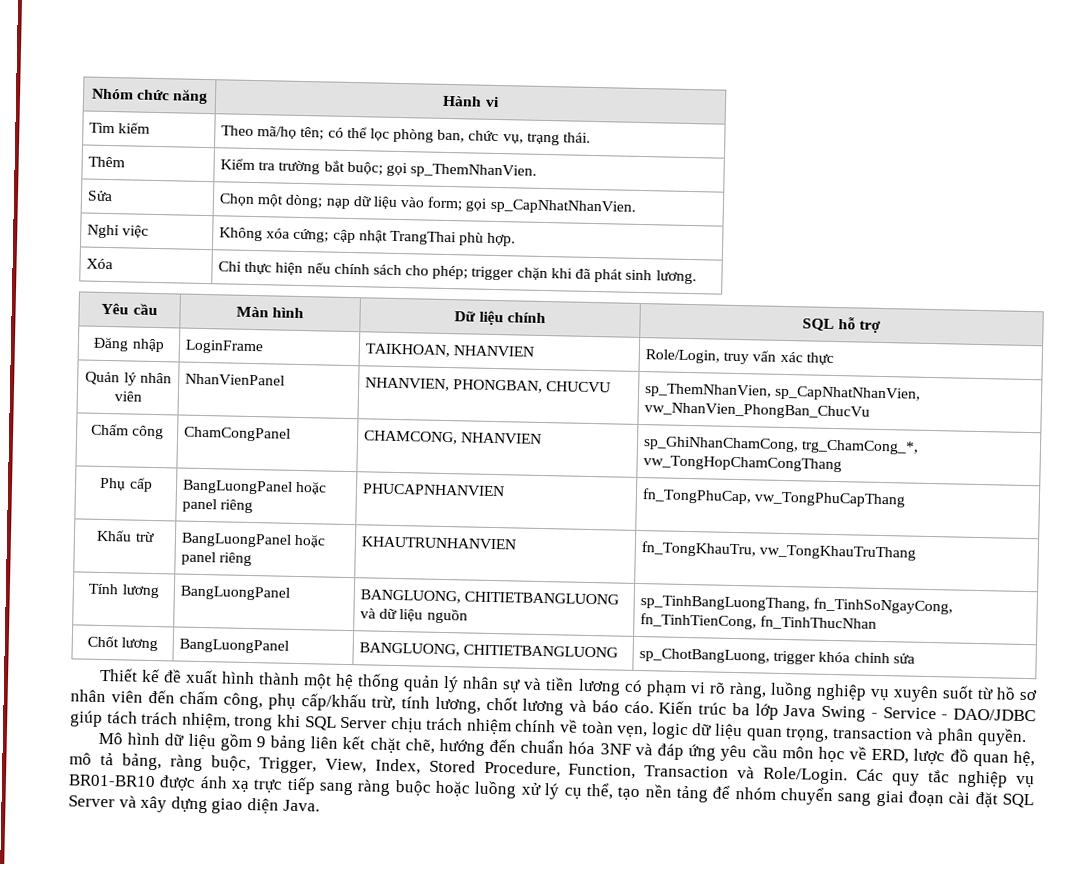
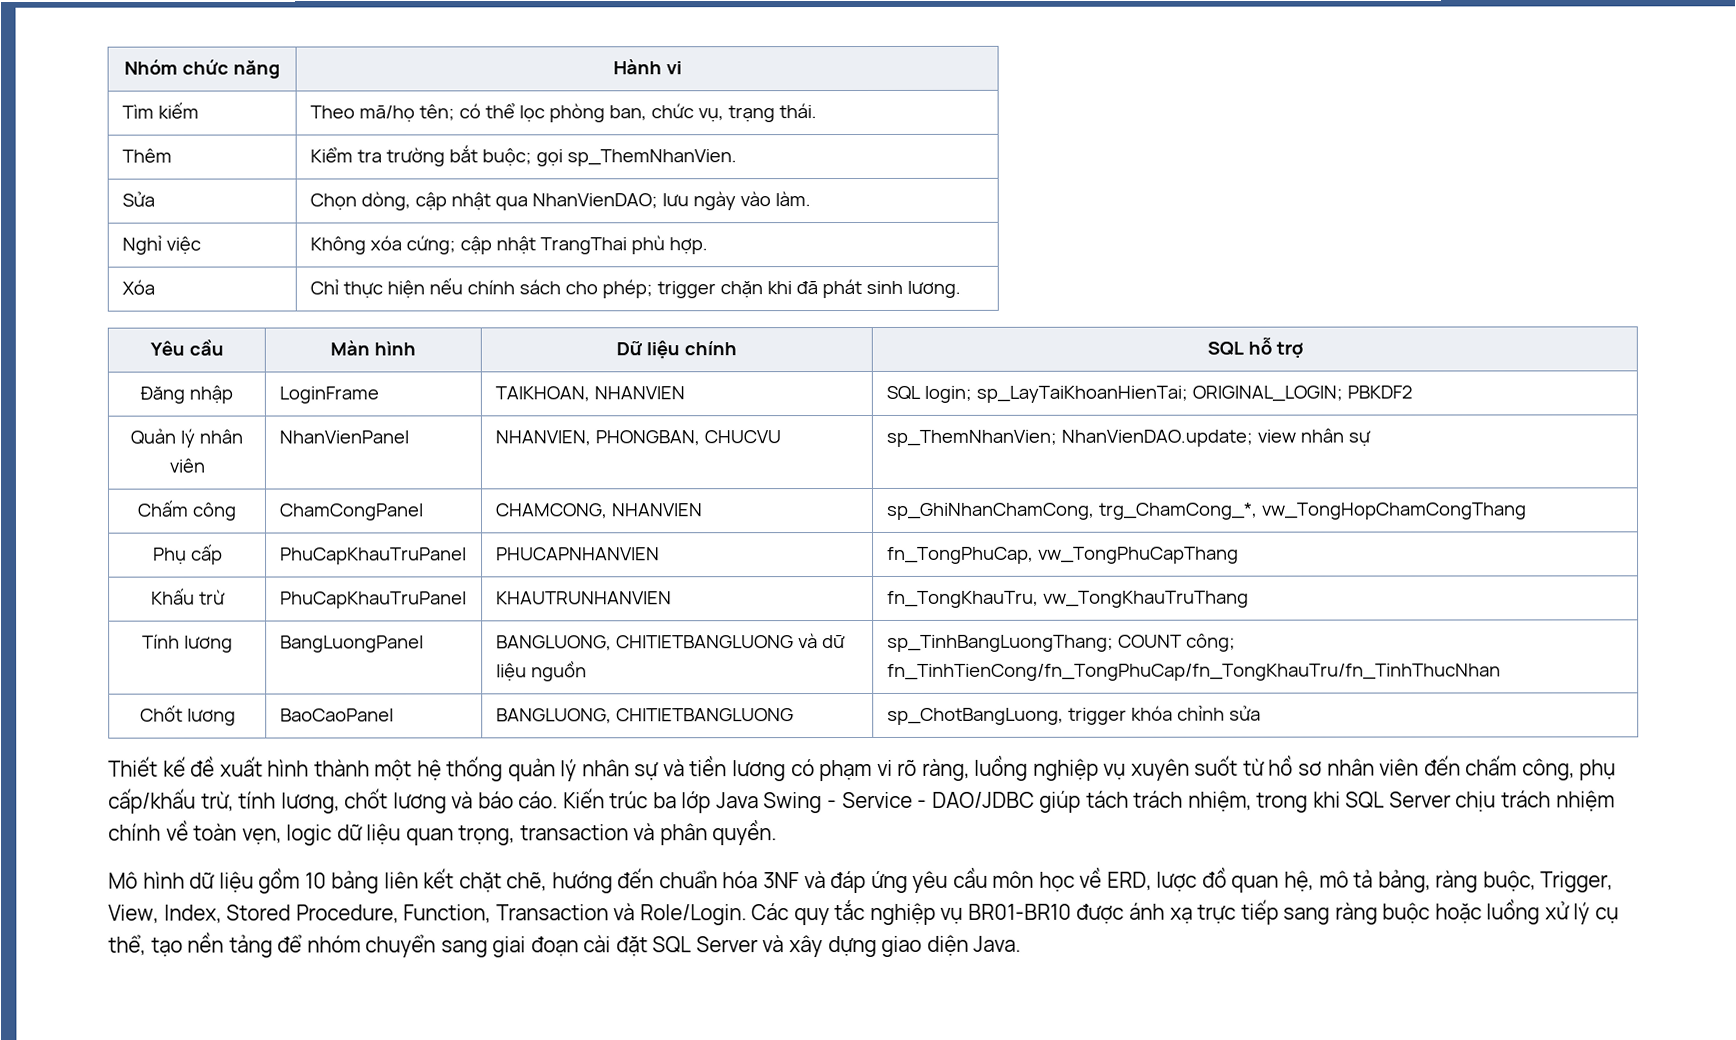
- Sửa | Chọn một dòng; nạp dữ liệu vào form; gọi sp_CapNhatNhanVien.
+ Sửa | Chọn dòng, cập nhật qua NhanVienDAO; lưu ngày vào làm.
- Đăng nhập | LoginFrame | TAIKHOAN, NHANVIEN | Role/Login, truy vấn xác thực
+ Đăng nhập | LoginFrame | TAIKHOAN, NHANVIEN | SQL login; sp_LayTaiKhoanHienTai; ORIGINAL_LOGIN; PBKDF2
- Quản lý nhân viên | NhanVienPanel | NHANVIEN, PHONGBAN, CHUCVU | sp_ThemNhanVien, sp_CapNhatNhanVien, vw_NhanVien_PhongBan_ChucVu
+ Quản lý nhân viên | NhanVienPanel | NHANVIEN, PHONGBAN, CHUCVU | sp_ThemNhanVien; NhanVienDAO.update; view nhân sự
- Phụ cấp | BangLuongPanel hoặc panel riêng | PHUCAPNHANVIEN | fn_TongPhuCap, vw_TongPhuCapThang
+ Phụ cấp | PhuCapKhauTruPanel | PHUCAPNHANVIEN | fn_TongPhuCap, vw_TongPhuCapThang
- Khấu trừ | BangLuongPanel hoặc panel riêng | KHAUTRUNHANVIEN | fn_TongKhauTru, vw_TongKhauTruThang
+ Khấu trừ | PhuCapKhauTruPanel | KHAUTRUNHANVIEN | fn_TongKhauTru, vw_TongKhauTruThang
- Tính lương | BangLuongPanel | BANGLUONG, CHITIETBANGLUONG và dữ liệu nguồn | sp_TinhBangLuongThang, fn_TinhSoNgayCong, fn_TinhTienCong, fn_TinhThucNhan
+ Tính lương | BangLuongPanel | BANGLUONG, CHITIETBANGLUONG và dữ liệu nguồn | sp_TinhBangLuongThang; COUNT công; fn_TinhTienCong/fn_TongPhuCap/fn_TongKhauTru/fn_TinhThucNhan
- Chốt lương | BangLuongPanel | BANGLUONG, CHITIETBANGLUONG | sp_ChotBangLuong, trigger khóa chỉnh sửa
+ Chốt lương | BaoCaoPanel | BANGLUONG, CHITIETBANGLUONG | sp_ChotBangLuong, trigger khóa chỉnh sửa
- Mô hình dữ liệu gồm 9 bảng liên kết chặt chẽ, hướng đến chuẩn hóa 3NF và đáp ứng yêu cầu môn học về ERD, lược đồ quan hệ, mô tả bảng, ràng buộc, Trigger, View, Index, Stored Procedure, Function, Transaction và Role/Login.
+ Mô hình dữ liệu gồm 10 bảng liên kết chặt chẽ, hướng đến chuẩn hóa 3NF và đáp ứng yêu cầu môn học về ERD, lược đồ quan hệ, mô tả bảng, ràng buộc, Trigger, View, Index, Stored Procedure, Function, Transaction và Role/Login.

